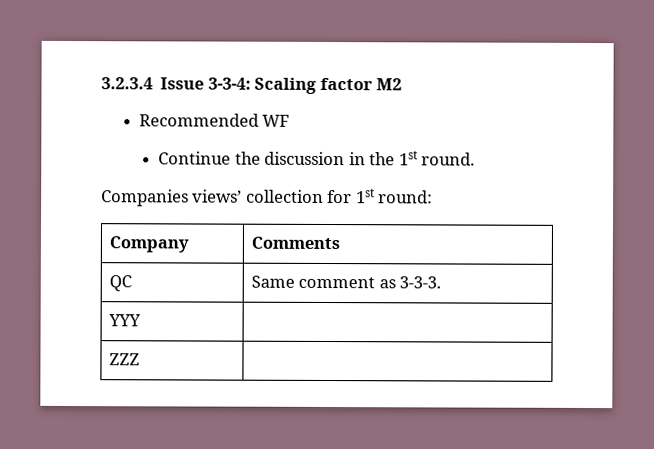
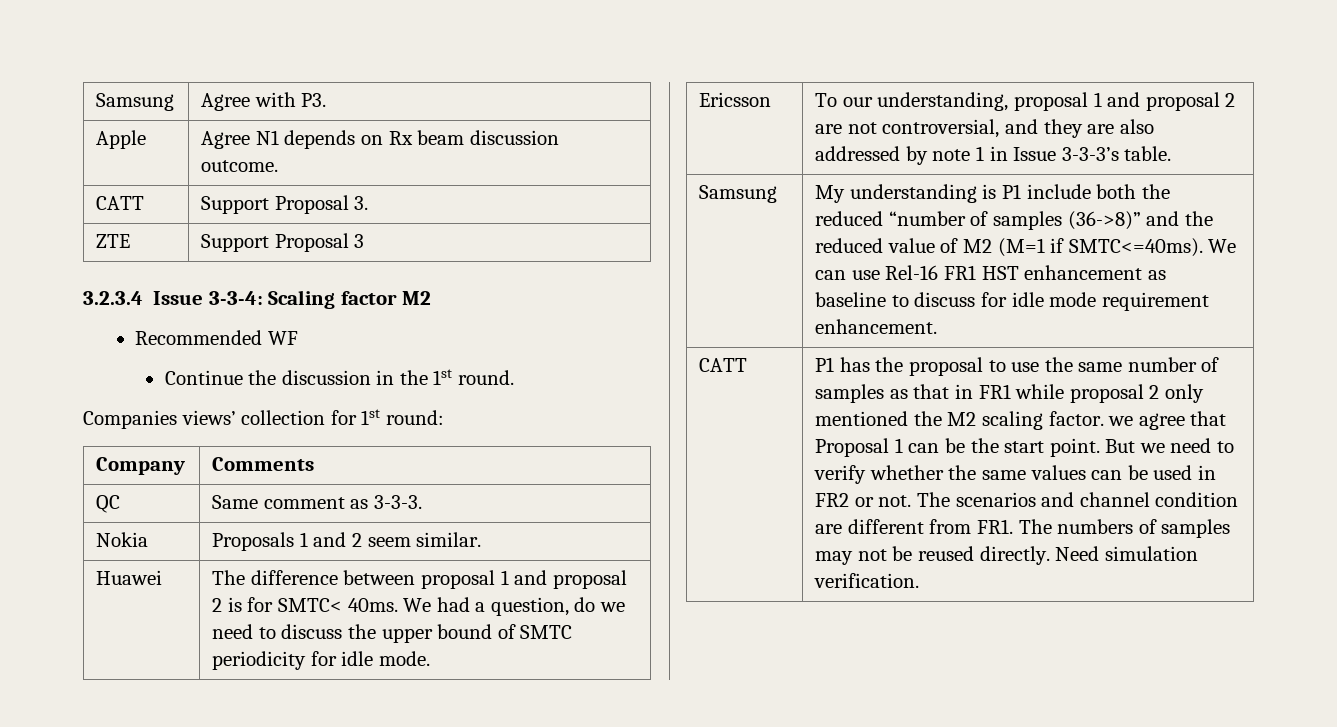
+ Samsung | Agree with P3.
+ Apple | Agree N1 depends on Rx beam discussion outcome.
+ CATT | Support Proposal 3.
+ ZTE | Support Proposal 3
- YYY |
- ZZZ |
+ Nokia | Proposals 1 and 2 seem similar.
+ Huawei | The difference between proposal 1 and proposal 2 is for SMTC< 40ms. We had a question, do we need to discuss the upper bound of SMTC periodicity for idle mode.
+ Ericsson | To our understanding, proposal 1 and proposal 2 are not controversial, and they are also addressed by note 1 in Issue 3-3-3’s table.
+ Samsung | My understanding is P1 include both the reduced “number of samples (36->8)” and the reduced value of M2 (M=1 if SMTC<=40ms). We can use Rel-16 FR1 HST enhancement as baseline to discuss for idle mode requirement enhancement.
+ CATT | P1 has the proposal to use the same number of samples as that in FR1 while proposal 2 only mentioned the M2 scaling factor. we agree that Proposal 1 can be the start point. But we need to verify whether the same values can be used in FR2 or not. The scenarios and channel condition are different from FR1. The numbers of samples may not be reused directly. Need simulation verification.

